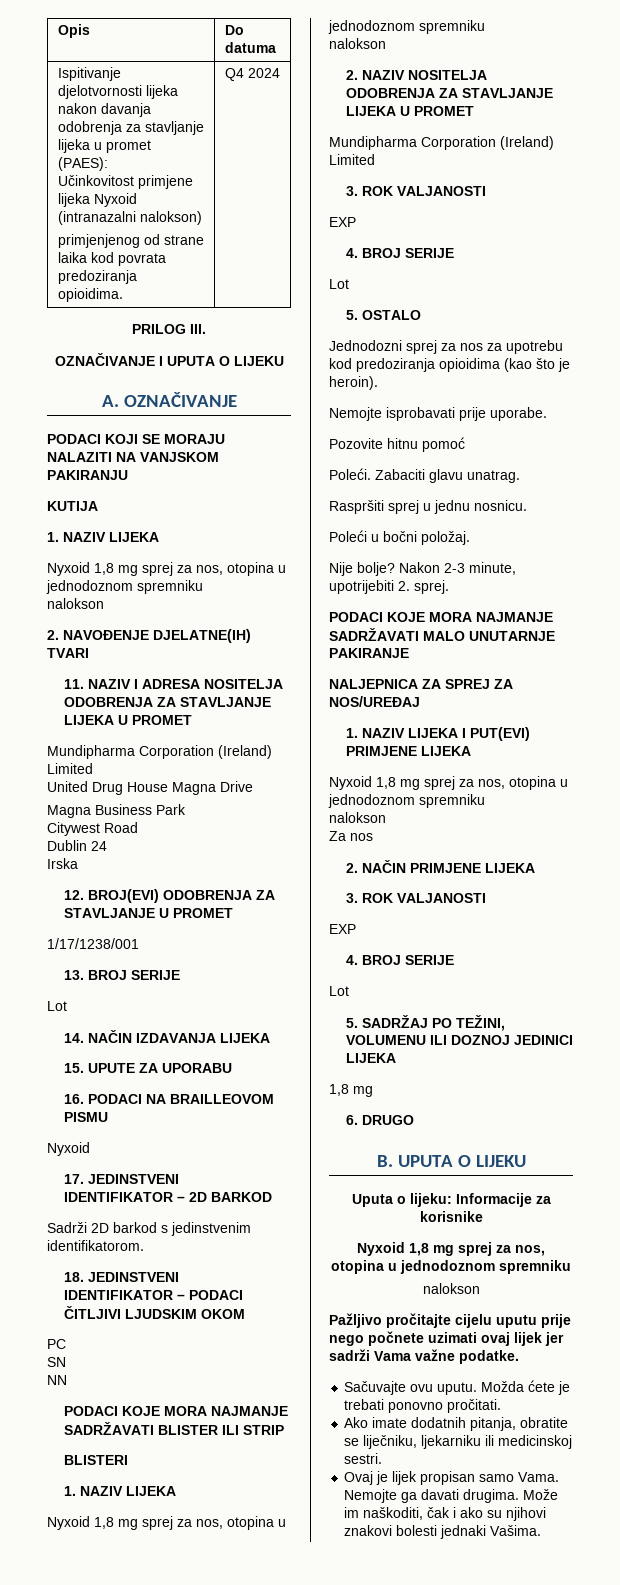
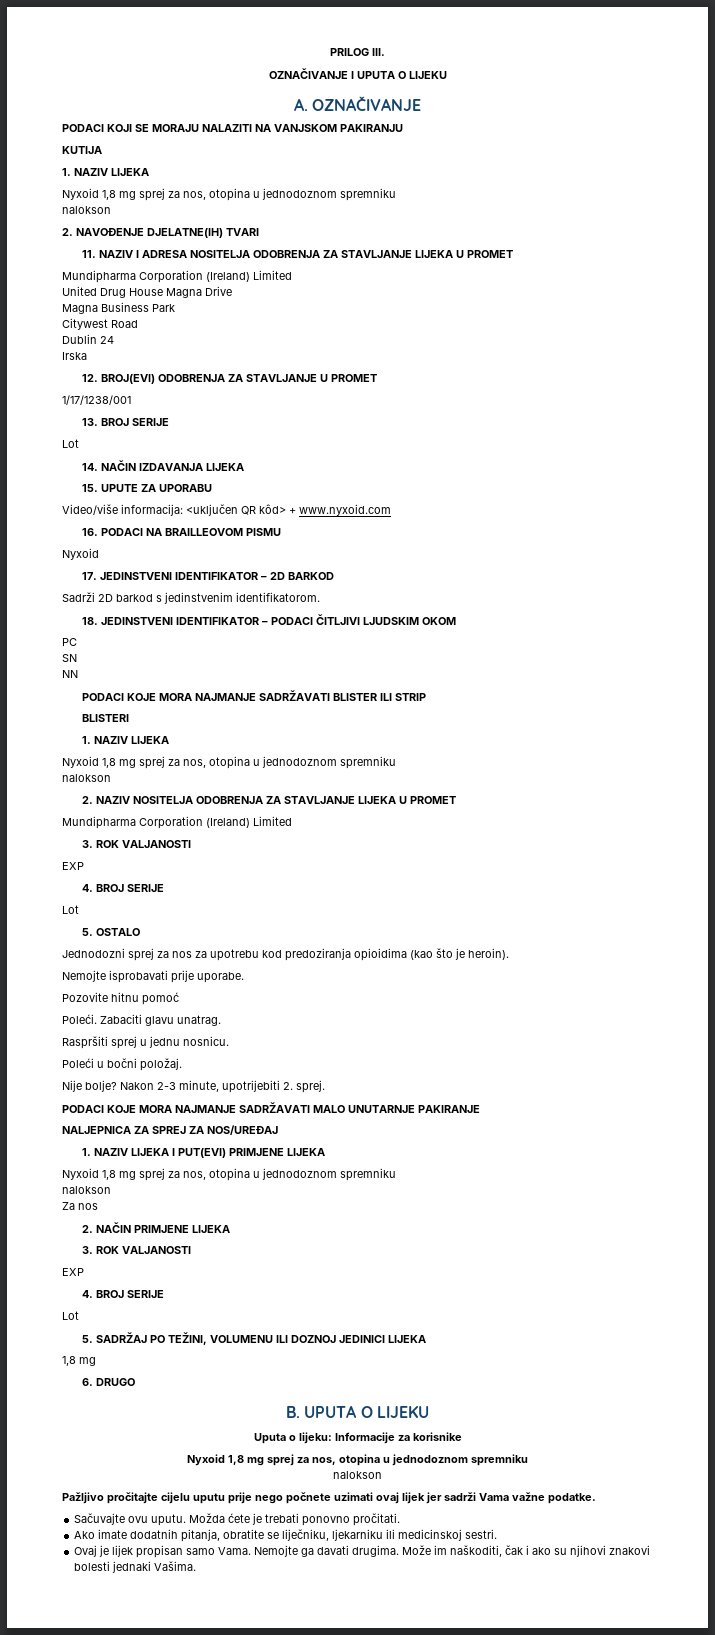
- Opis | Do datuma
- Ispitivanje djelotvornosti lijeka nakon davanja odobrenja za stavljanje lijeka u promet (PAES):
- Učinkovitost primjene lijeka Nyxoid (intranazalni nalokson)
- primjenjenog od strane laika kod povrata predoziranja opioidima. | Q4 2024
+ Video/više informacija: <uključen QR kôd> + www.nyxoid.com

